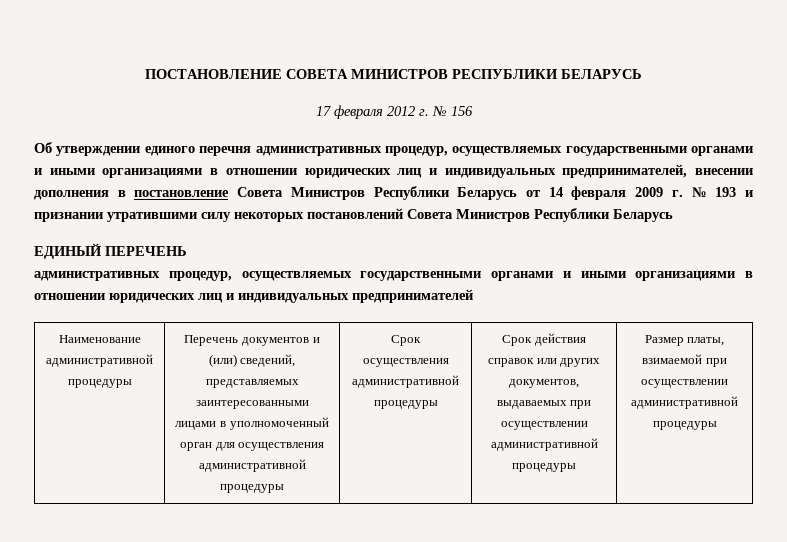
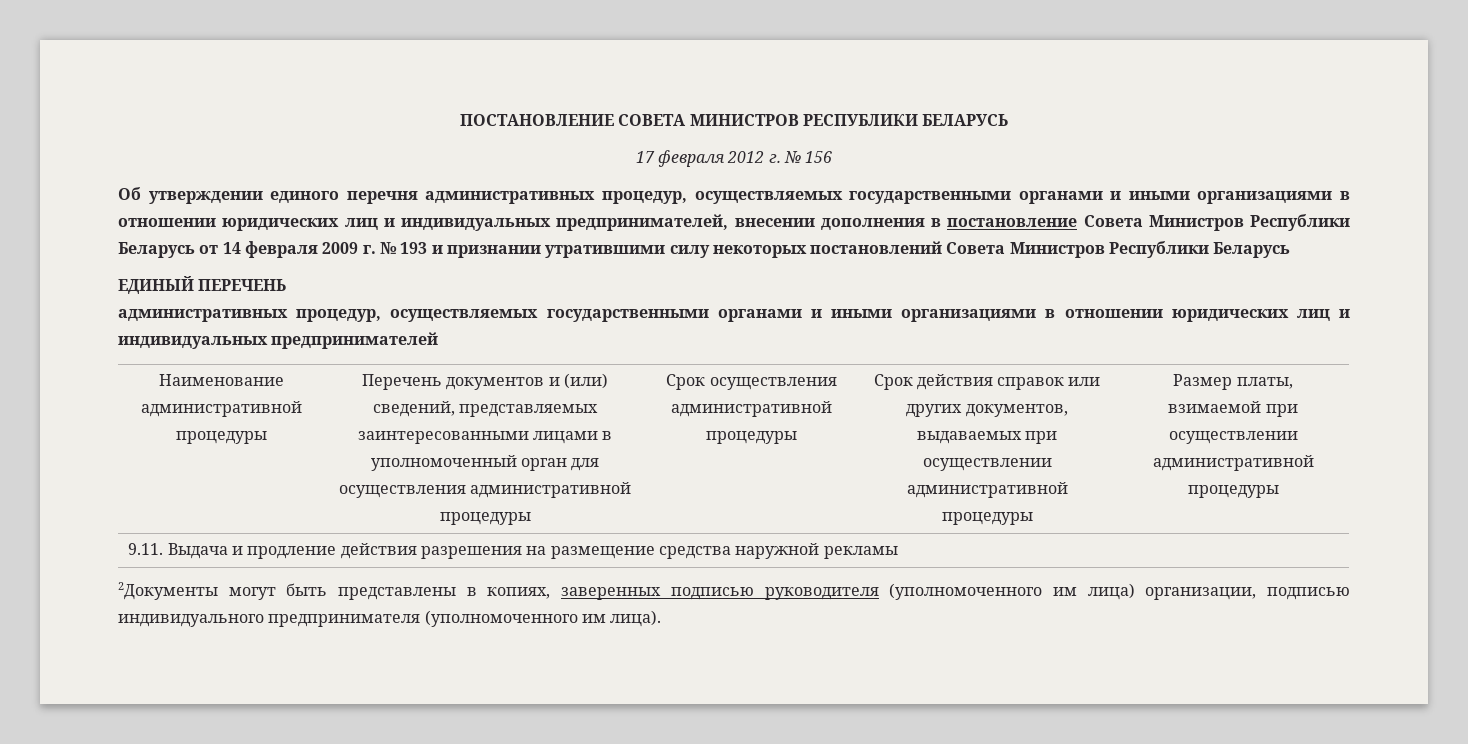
+ 9.11. Выдача и продление действия разрешения на размещение средства наружной рекламы
+ 2Документы могут быть представлены в копиях, заверенных подписью руководителя (уполномоченного им лица) организации, подписью индивидуального предпринимателя (уполномоченного им лица).

